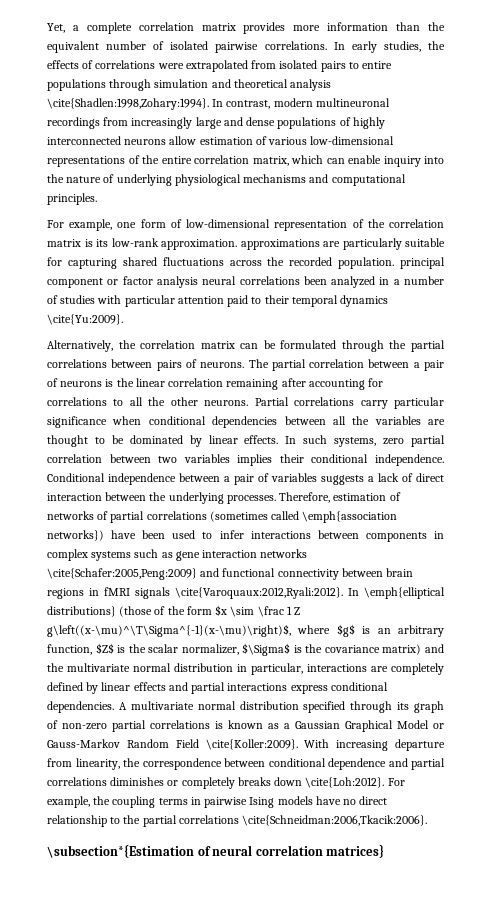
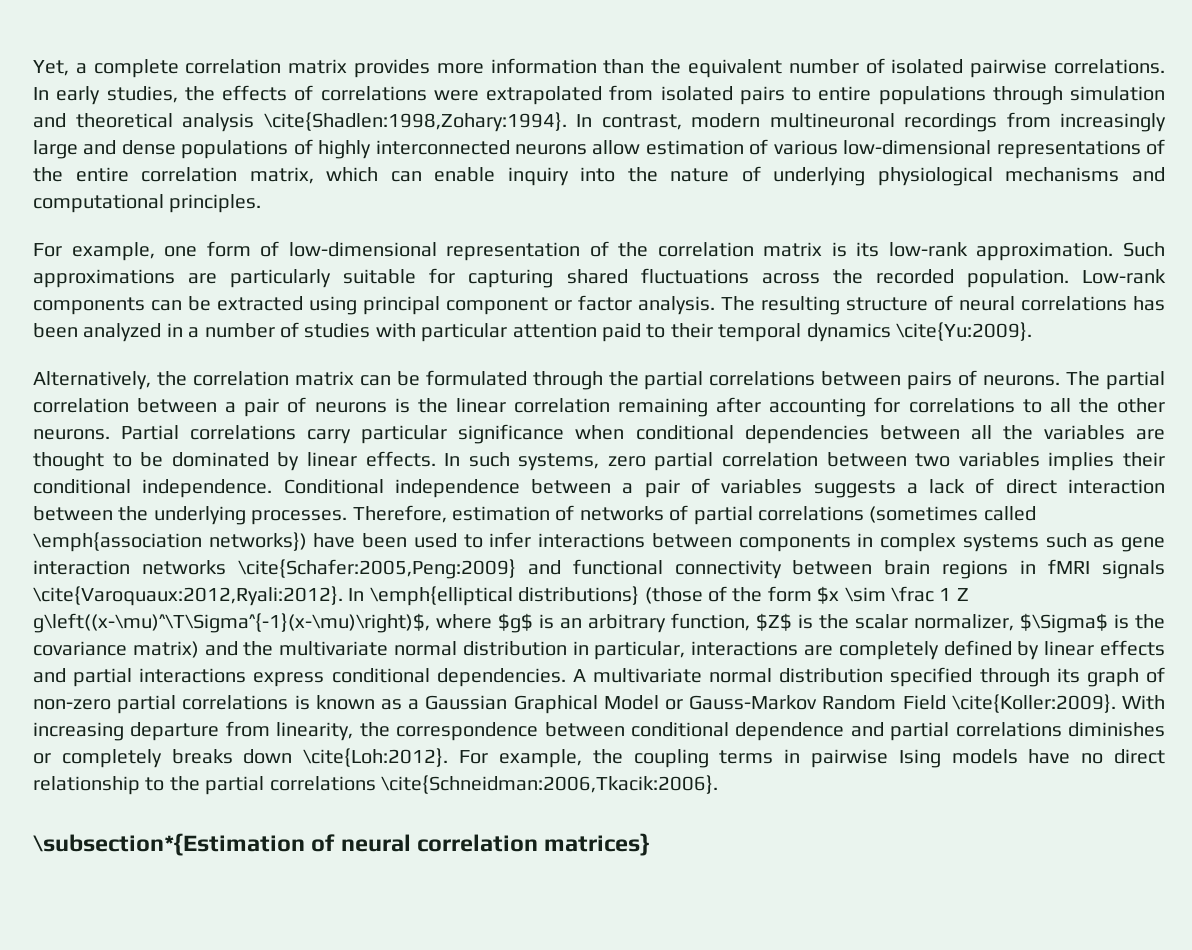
- For example, one form of low-dimensional representation of the correlation matrix is its low-rank approximation. approximations are particularly suitable for capturing shared fluctuations across the recorded population. principal component or factor analysis neural correlations been analyzed in a number of studies with particular attention paid to their temporal dynamics \cite{Yu:2009}.
+ For example, one form of low-dimensional representation of the correlation matrix is its low-rank approximation. Such approximations are particularly suitable for capturing shared fluctuations across the recorded population. Low-rank components can be extracted using principal component or factor analysis. The resulting structure of neural correlations has been analyzed in a number of studies with particular attention paid to their temporal dynamics \cite{Yu:2009}.

